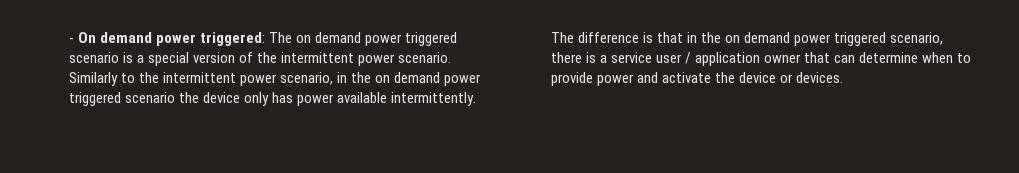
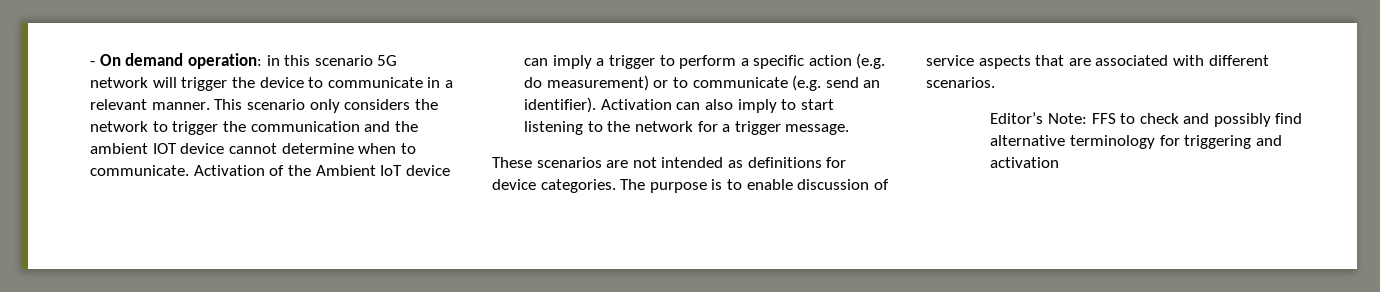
- - On demand power triggered: The on demand power triggered scenario is a special version of the intermittent power scenario. Similarly to the intermittent power scenario, in the on demand power triggered scenario the device only has power available intermittently. The difference is that in the on demand power triggered scenario, there is a service user / application owner that can determine when to provide power and activate the device or devices.
+ - On demand operation: in this scenario 5G network will trigger the device to communicate in a relevant manner. This scenario only considers the network to trigger the communication and the ambient IOT device cannot determine when to communicate. Activation of the Ambient IoT device can imply a trigger to perform a specific action (e.g. do measurement) or to communicate (e.g. send an identifier). Activation can also imply to start listening to the network for a trigger message.
+ These scenarios are not intended as definitions for device categories. The purpose is to enable discussion of service aspects that are associated with different scenarios.
+ Editor’s Note: FFS to check and possibly find alternative terminology for triggering and activation

